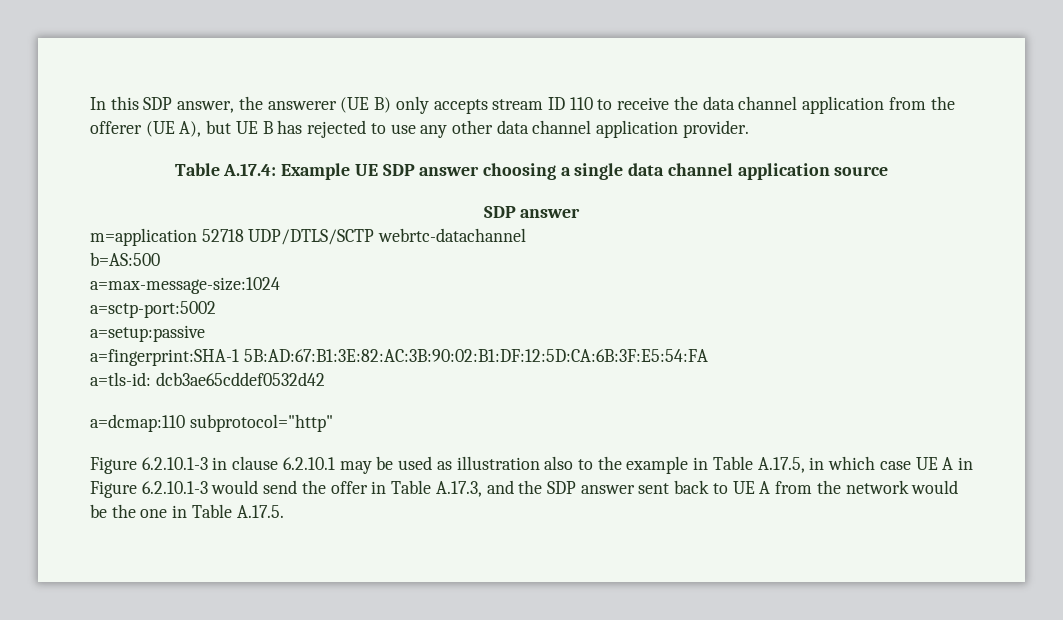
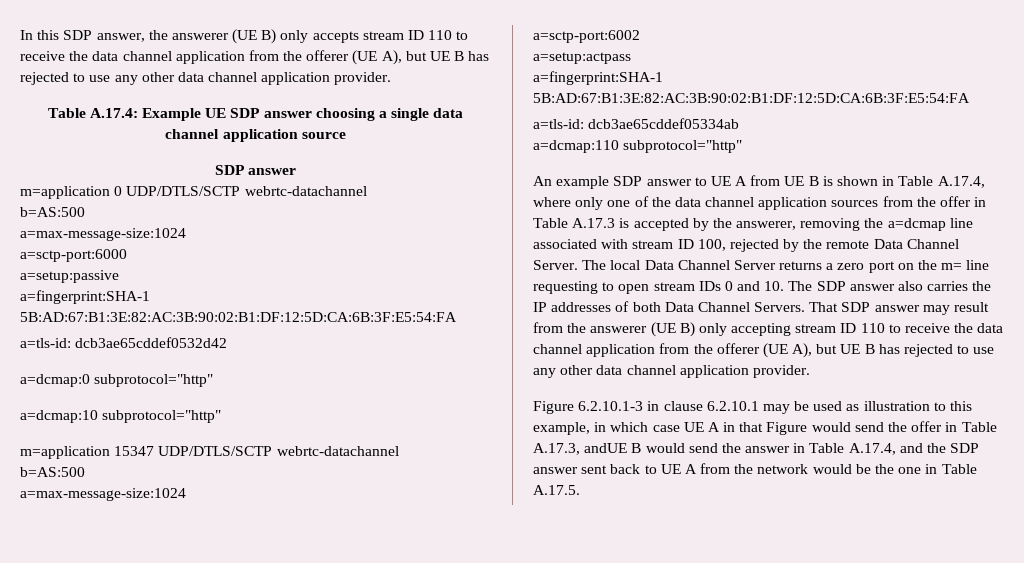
- m=application 52718 UDP/DTLS/SCTP webrtc-datachannel
+ m=application 0 UDP/DTLS/SCTP webrtc-datachannel
  b=AS:500
  a=max-message-size:1024
- a=sctp-port:5002
+ a=sctp-port:6000
+ a=dcmap:0 subprotocol="http"
+ a=dcmap:10 subprotocol="http"
+ m=application 15347 UDP/DTLS/SCTP webrtc-datachannel
+ b=AS:500
+ a=max-message-size:1024
+ a=sctp-port:6002
+ a=setup:actpass
+ a=fingerprint:SHA-1 5B:AD:67:B1:3E:82:AC:3B:90:02:B1:DF:12:5D:CA:6B:3F:E5:54:FA
+ a=tls-id: dcb3ae65cddef05334ab
  a=dcmap:110 subprotocol="http"
+ An example SDP answer to UE A from UE B is shown in Table A.17.4, where only one of the data channel application sources from the offer in Table A.17.3 is accepted by the answerer, removing the a=dcmap line associated with stream ID 100, rejected by the remote Data Channel Server. The local Data Channel Server returns a zero port on the m= line requesting to open stream IDs 0 and 10. The SDP answer also carries the IP addresses of both Data Channel Servers. That SDP answer may result from the answerer (UE B) only accepting stream ID 110 to receive the data channel application from the offerer (UE A), but UE B has rejected to use any other data channel application provider.
- Figure 6.2.10.1-3 in clause 6.2.10.1 may be used as illustration also to the example in Table A.17.5, in which case UE A in Figure 6.2.10.1-3 would send the offer in Table A.17.3, and the SDP answer sent back to UE A from the network would be the one in Table A.17.5.
+ Figure 6.2.10.1-3 in clause 6.2.10.1 may be used as illustration to this example, in which case UE A in that Figure would send the offer in Table A.17.3, andUE B would send the answer in Table A.17.4, and the SDP answer sent back to UE A from the network would be the one in Table A.17.5.

